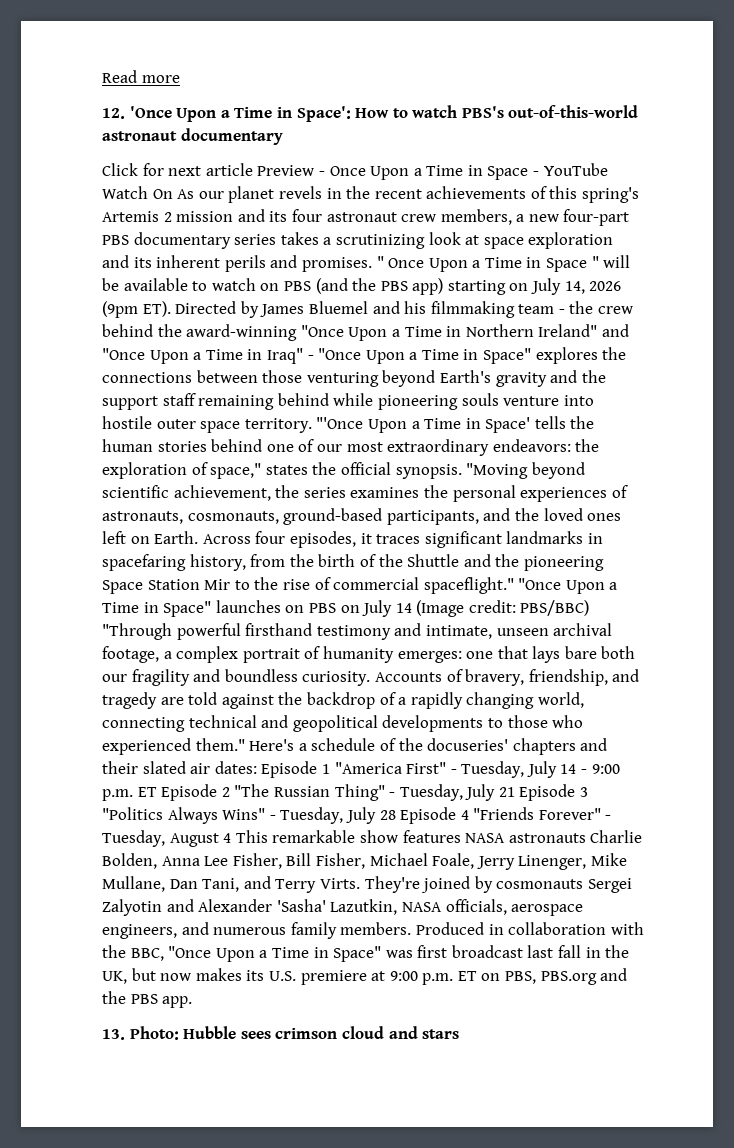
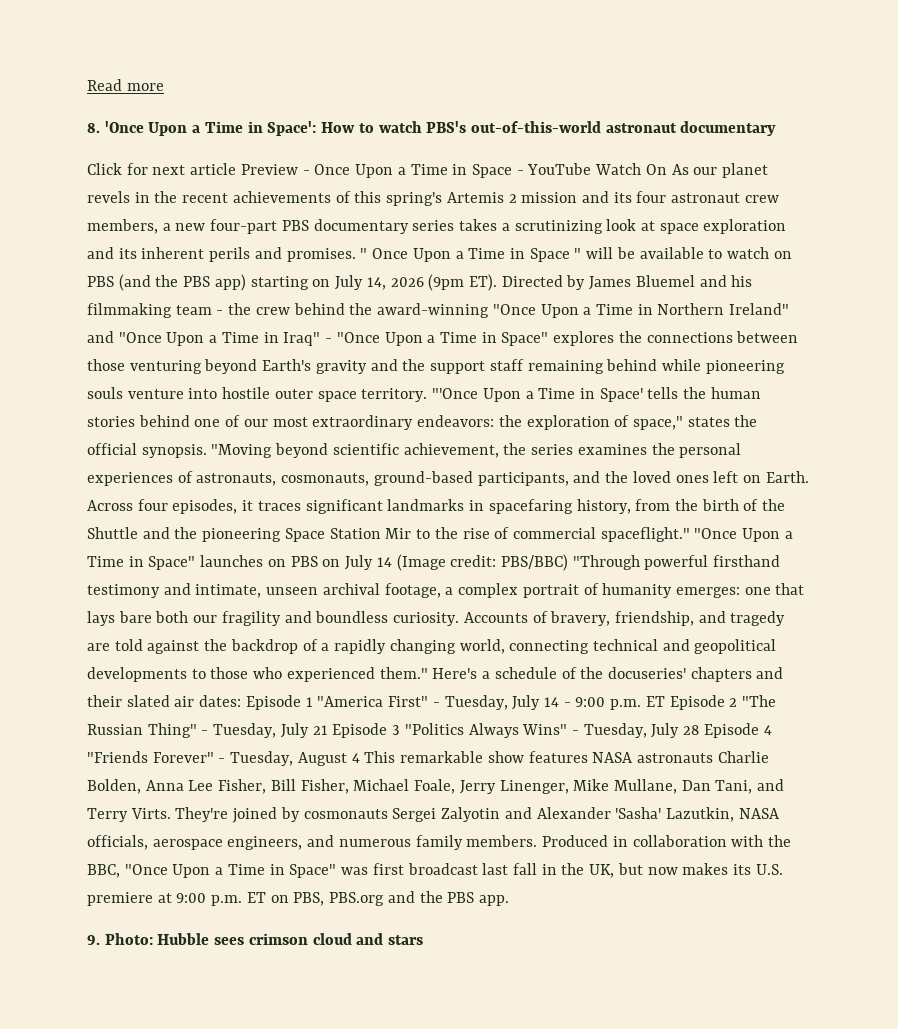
- 12. 'Once Upon a Time in Space': How to watch PBS's out-of-this-world astronaut documentary
+ 8. 'Once Upon a Time in Space': How to watch PBS's out-of-this-world astronaut documentary
- 13. Photo: Hubble sees crimson cloud and stars
+ 9. Photo: Hubble sees crimson cloud and stars

